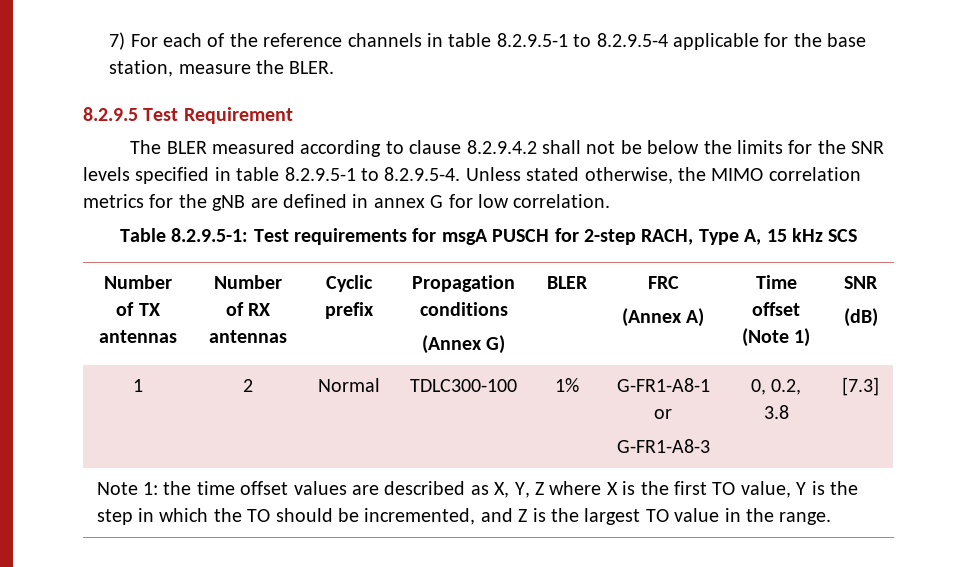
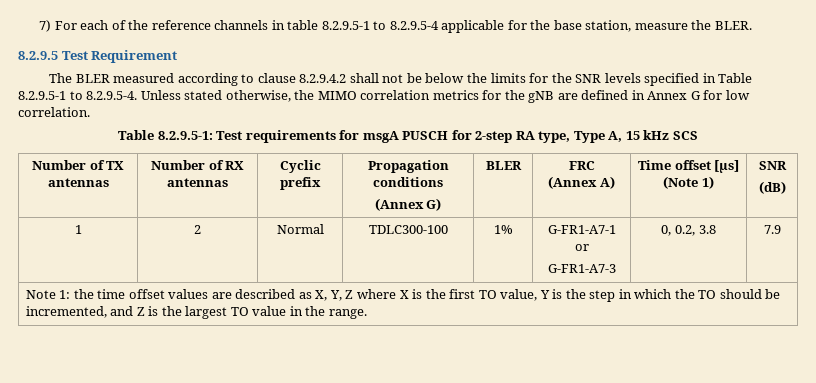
- The BLER measured according to clause 8.2.9.4.2 shall not be below the limits for the SNR levels specified in table 8.2.9.5-1 to 8.2.9.5-4. Unless stated otherwise, the MIMO correlation metrics for the gNB are defined in annex G for low correlation.
+ The BLER measured according to clause 8.2.9.4.2 shall not be below the limits for the SNR levels specified in Table 8.2.9.5-1 to 8.2.9.5-4. Unless stated otherwise, the MIMO correlation metrics for the gNB are defined in Annex G for low correlation.
- Table 8.2.9.5-1: Test requirements for msgA PUSCH for 2-step RACH, Type A, 15 kHz SCS
+ Table 8.2.9.5-1: Test requirements for msgA PUSCH for 2-step RA type, Type A, 15 kHz SCS
  Number of TX antennas | Number of RX antennas | Cyclic prefix | Propagation conditions
  (Annex G) | BLER | FRC
- (Annex A) | Time offset (Note 1) | SNR
+ (Annex A) | Time offset [µs] (Note 1) | SNR
- 1 | 2 | Normal | TDLC300-100 | 1% | G-FR1-A8-1 or
- G-FR1-A8-3 | 0, 0.2, 3.8 | [7.3]
+ 1 | 2 | Normal | TDLC300-100 | 1% | G-FR1-A7-1 or
+ G-FR1-A7-3 | 0, 0.2, 3.8 | 7.9

